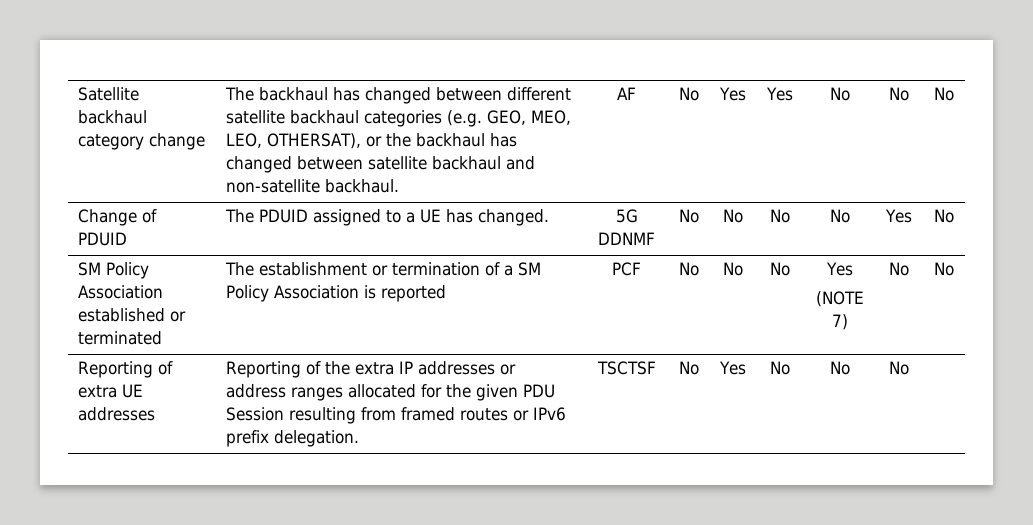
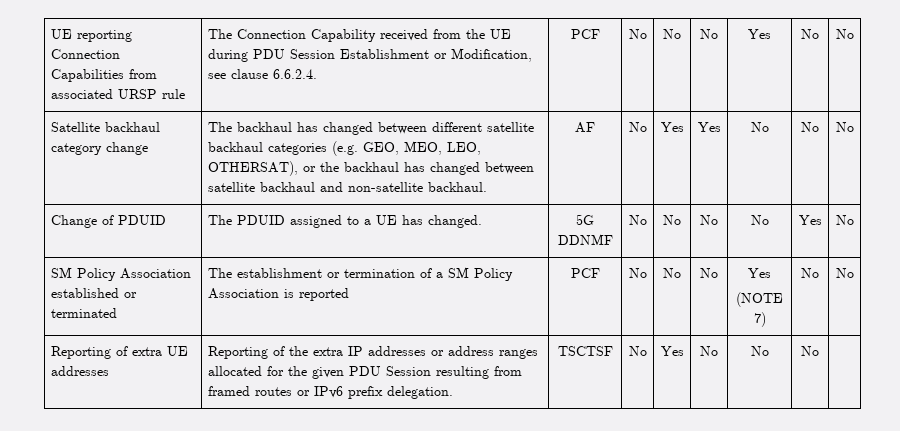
+ UE reporting Connection Capabilities from associated URSP rule | The Connection Capability received from the UE during PDU Session Establishment or Modification, see clause 6.6.2.4. | PCF | No | No | No | Yes | No | No

